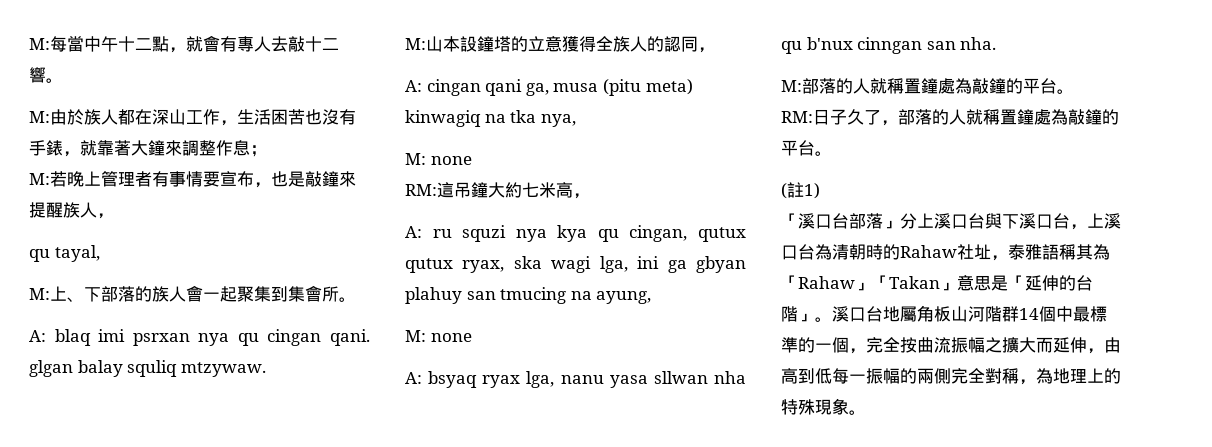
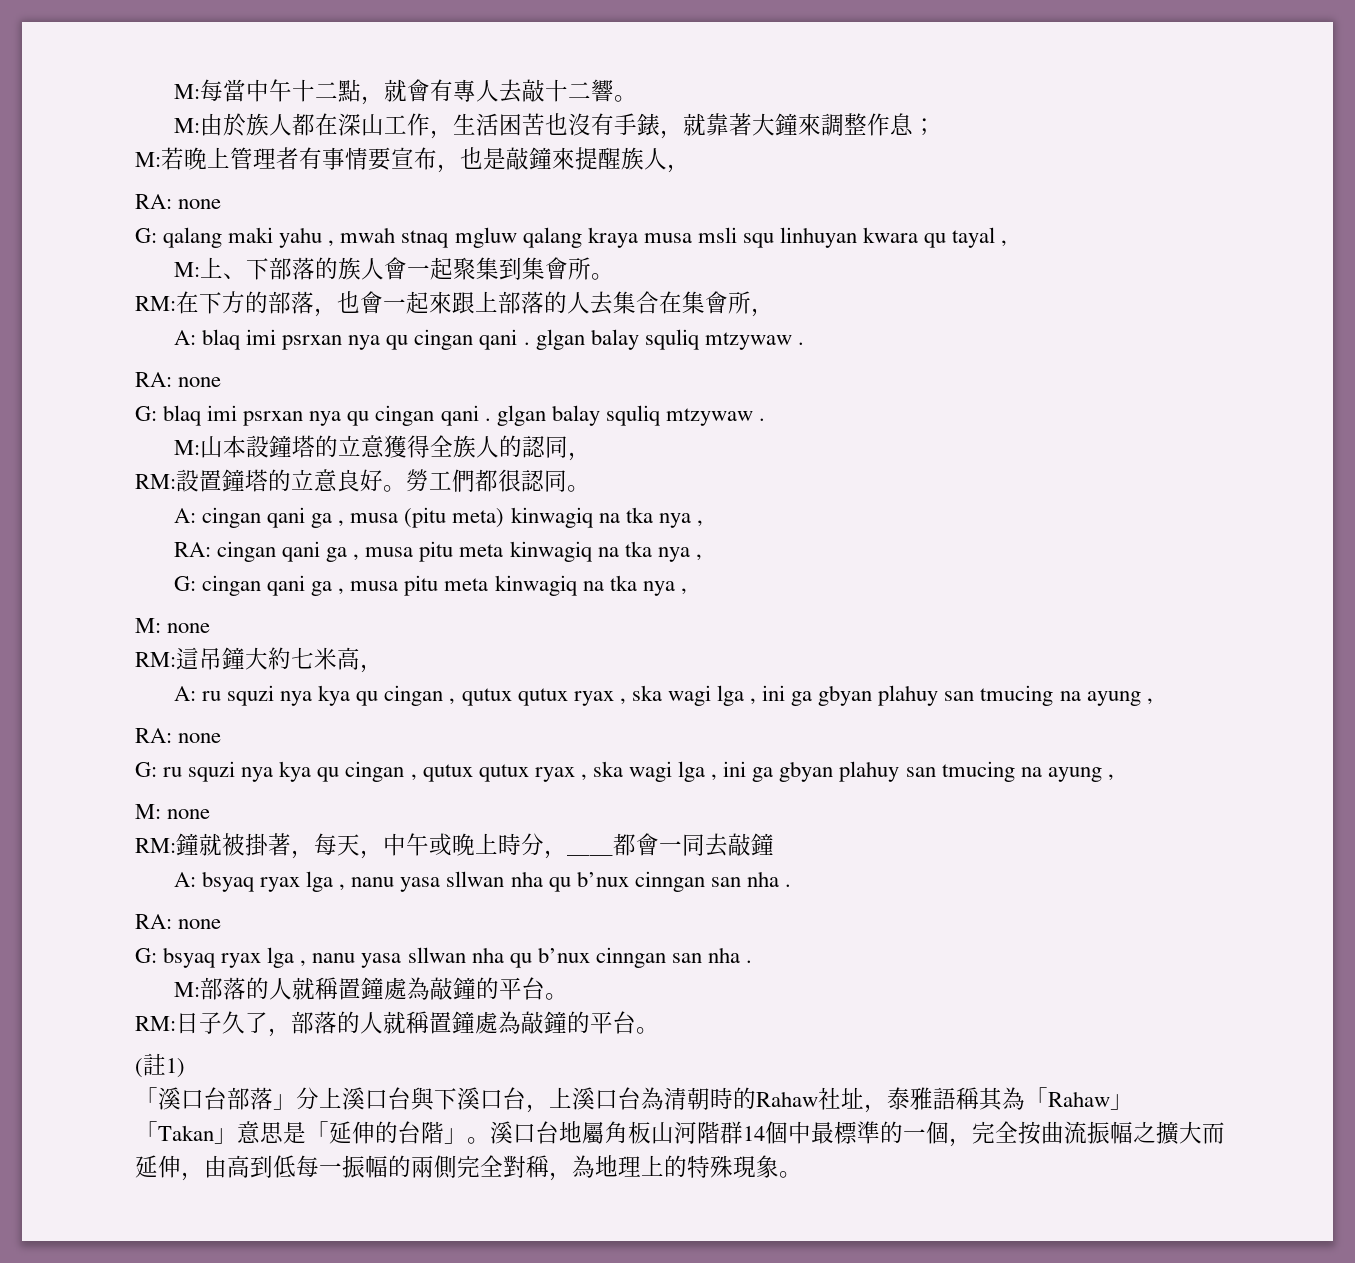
  M:若晚上管理者有事情要宣布，也是敲鐘來提醒族人，
- qu tayal,
+ RA: none
+ G: qalang maki yahu , mwah stnaq mgluw qalang kraya musa msli squ linhuyan kwara qu tayal ,
+ RM:在下方的部落，也會一起來跟上部落的人去集合在集會所，
- A: blaq imi psrxan nya qu cingan qani. glgan balay squliq mtzywaw.
+ A: blaq imi psrxan nya qu cingan qani . glgan balay squliq mtzywaw .
+ RA: none
+ G: blaq imi psrxan nya qu cingan qani . glgan balay squliq mtzywaw .
+ RM:設置鐘塔的立意良好。勞工們都很認同。
- A: cingan qani ga, musa (pitu meta) kinwagiq na tka nya,
+ A: cingan qani ga , musa (pitu meta) kinwagiq na tka nya ,
+ RA: cingan qani ga , musa pitu meta kinwagiq na tka nya ,
+ G: cingan qani ga , musa pitu meta kinwagiq na tka nya ,
- A: ru squzi nya kya qu cingan, qutux qutux ryax, ska wagi lga, ini ga gbyan plahuy san tmucing na ayung,
+ A: ru squzi nya kya qu cingan , qutux qutux ryax , ska wagi lga , ini ga gbyan plahuy san tmucing na ayung ,
+ RA: none
+ G: ru squzi nya kya qu cingan , qutux qutux ryax , ska wagi lga , ini ga gbyan plahuy san tmucing na ayung ,
  M: none
+ RM:鐘就被掛著，每天，中午或晚上時分，＿＿都會一同去敲鐘
- A: bsyaq ryax lga, nanu yasa sllwan nha qu b'nux cinngan san nha.
+ A: bsyaq ryax lga , nanu yasa sllwan nha qu b’nux cinngan san nha .
+ RA: none
+ G: bsyaq ryax lga , nanu yasa sllwan nha qu b’nux cinngan san nha .

